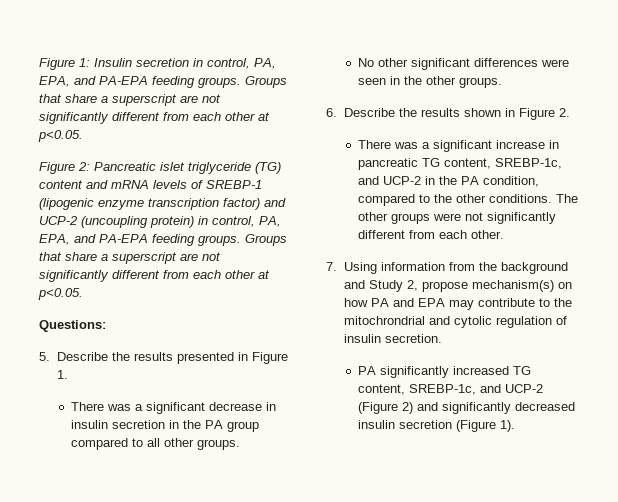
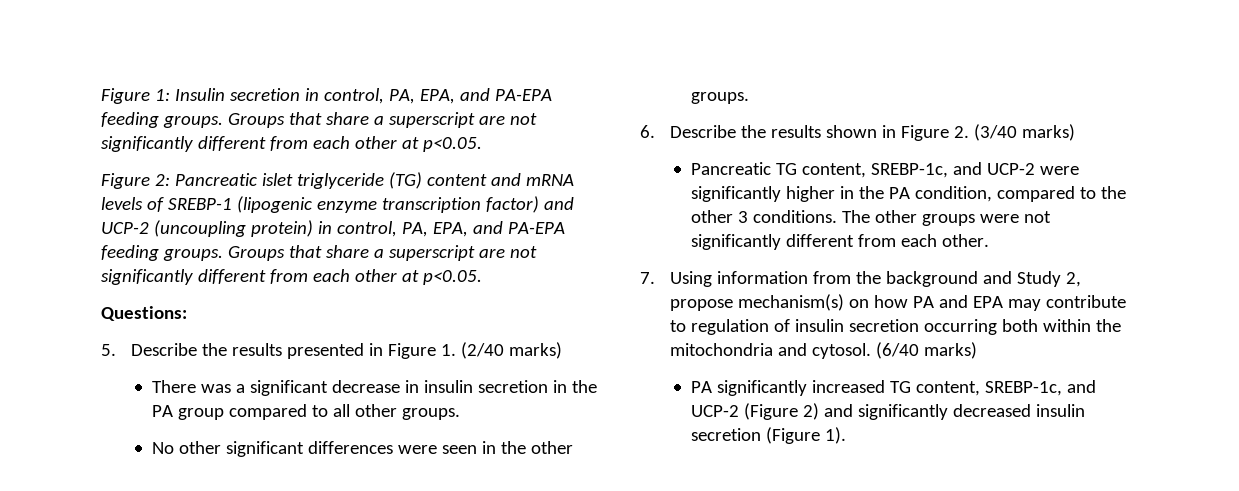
- 5. Describe the results presented in Figure 1.
+ 5. Describe the results presented in Figure 1. (2/40 marks)
- 6. Describe the results shown in Figure 2.
- There was a significant increase in pancreatic TG content, SREBP-1c, and UCP-2 in the PA condition, compared to the other conditions.
+ 6. Describe the results shown in Figure 2. (3/40 marks)
+ Pancreatic TG content, SREBP-1c, and UCP-2 were significantly higher in the PA condition, compared to the other 3 conditions.
- 7. Using information from the background and Study 2, propose mechanism(s) on how PA and EPA may contribute to the mitochrondrial and cytolic regulation of insulin secretion.
+ 7. Using information from the background and Study 2, propose mechanism(s) on how PA and EPA may contribute to regulation of insulin secretion occurring both within the mitochondria and cytosol. (6/40 marks)

